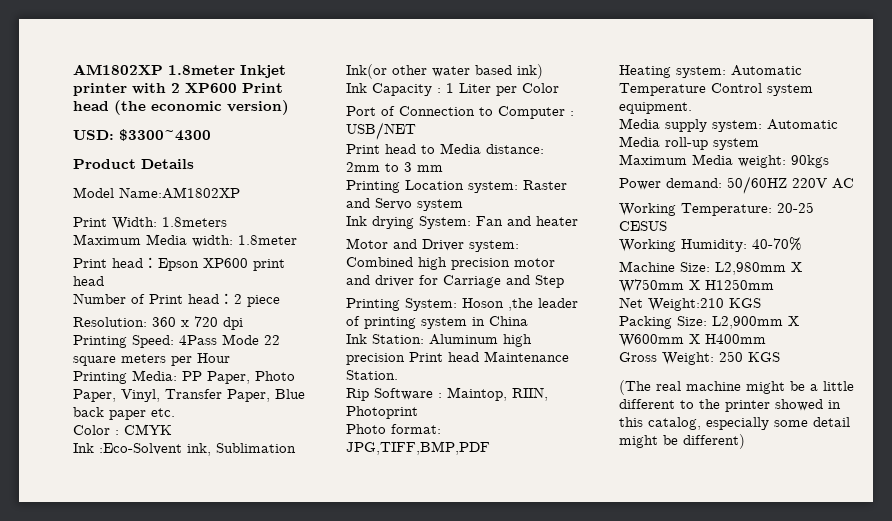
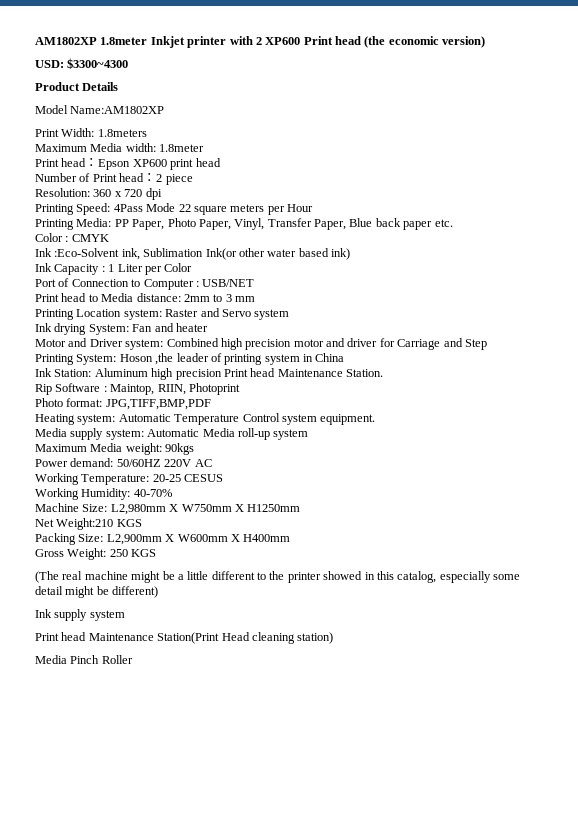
+ Ink supply system
+ Print head Maintenance Station(Print Head cleaning station)
+ Media Pinch Roller

